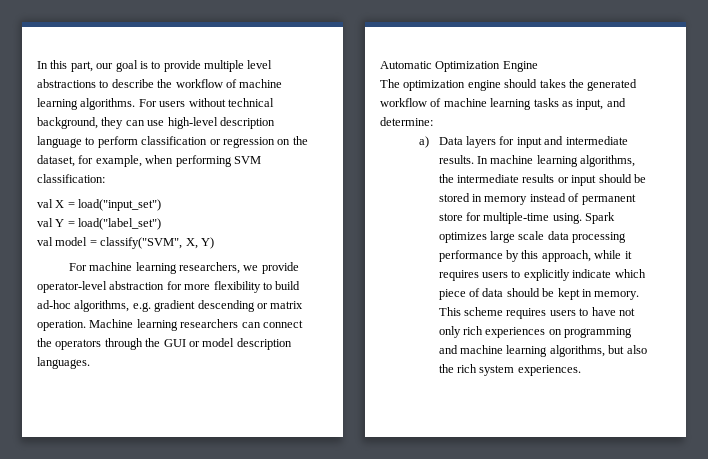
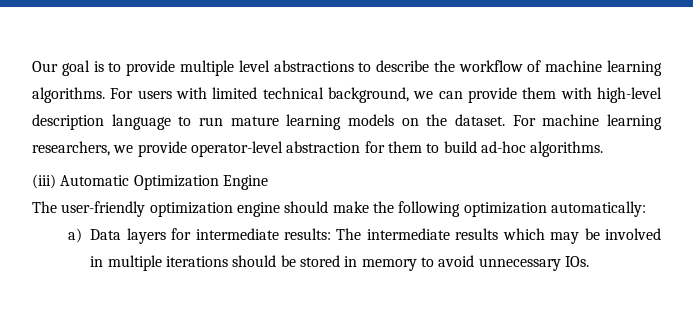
- In this part, our goal is to provide multiple level abstractions to describe the workflow of machine learning algorithms.
+ Our goal is to provide multiple level abstractions to describe the workflow of machine learning algorithms.
- For users without technical background, they can use high-level description language to perform classification or regression on the dataset, for example, when performing SVM classification:
- val X = load("input_set")
- val Y = load("label_set")
- val model = classify("SVM", X, Y)
- For machine learning researchers, we provide operator-level abstraction for more flexibility to build ad-hoc algorithms, e.g. gradient descending or matrix operation. Machine learning researchers can connect the operators through the GUI or model description languages.
- Automatic Optimization Engine
+ For users with limited technical background, we can provide them with high-level description language to run mature learning models on the dataset. For machine learning researchers, we provide operator-level abstraction for them to build ad-hoc algorithms.
+ (iii) Automatic Optimization Engine
- The optimization engine should takes the generated workflow of machine learning tasks as input, and determine:
- a) Data layers for input and intermediate results. In machine learning algorithms, the intermediate results or input should be stored in memory instead of permanent store for multiple-time using. Spark optimizes large scale data processing performance by this approach, while it requires users to explicitly indicate which piece of data should be kept in memory. This scheme requires users to have not only rich experiences on programming and machine learning algorithms, but also the rich system experiences.
+ The user-friendly optimization engine should make the following optimization automatically:
+ a) Data layers for intermediate results: The intermediate results which may be involved in multiple iterations should be stored in memory to avoid unnecessary IOs.

